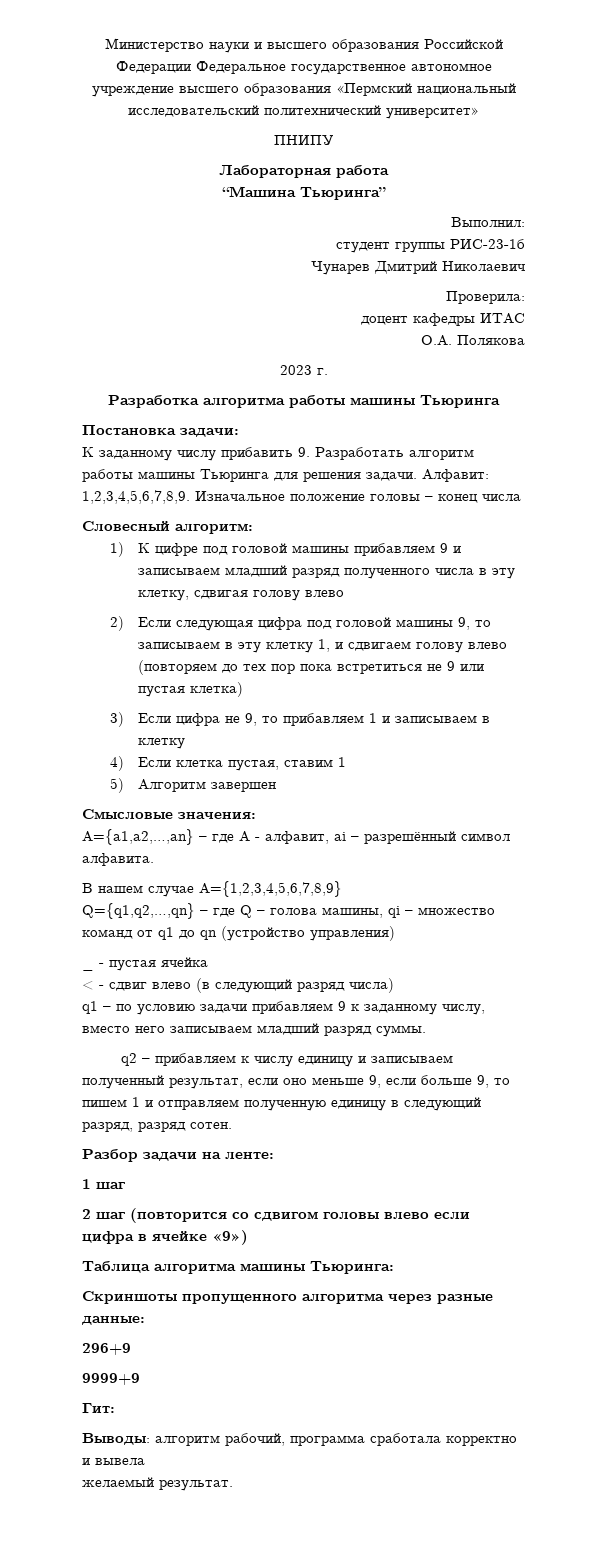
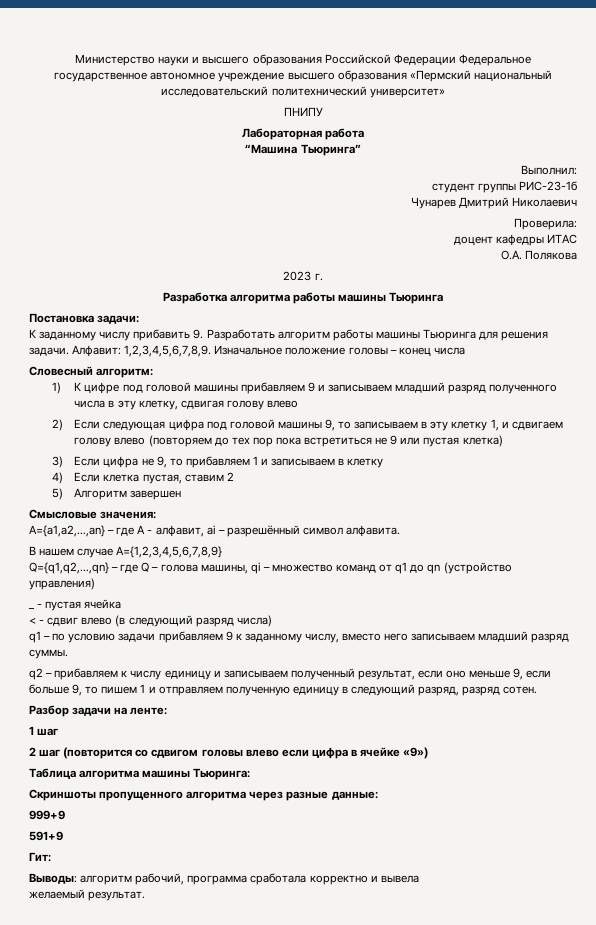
- 4) Если клетка пустая, ставим 1
+ 4) Если клетка пустая, ставим 2
- 296+9
- 9999+9
+ 999+9
+ 591+9

